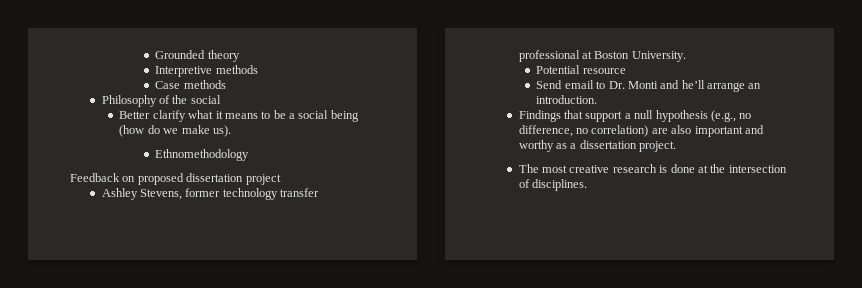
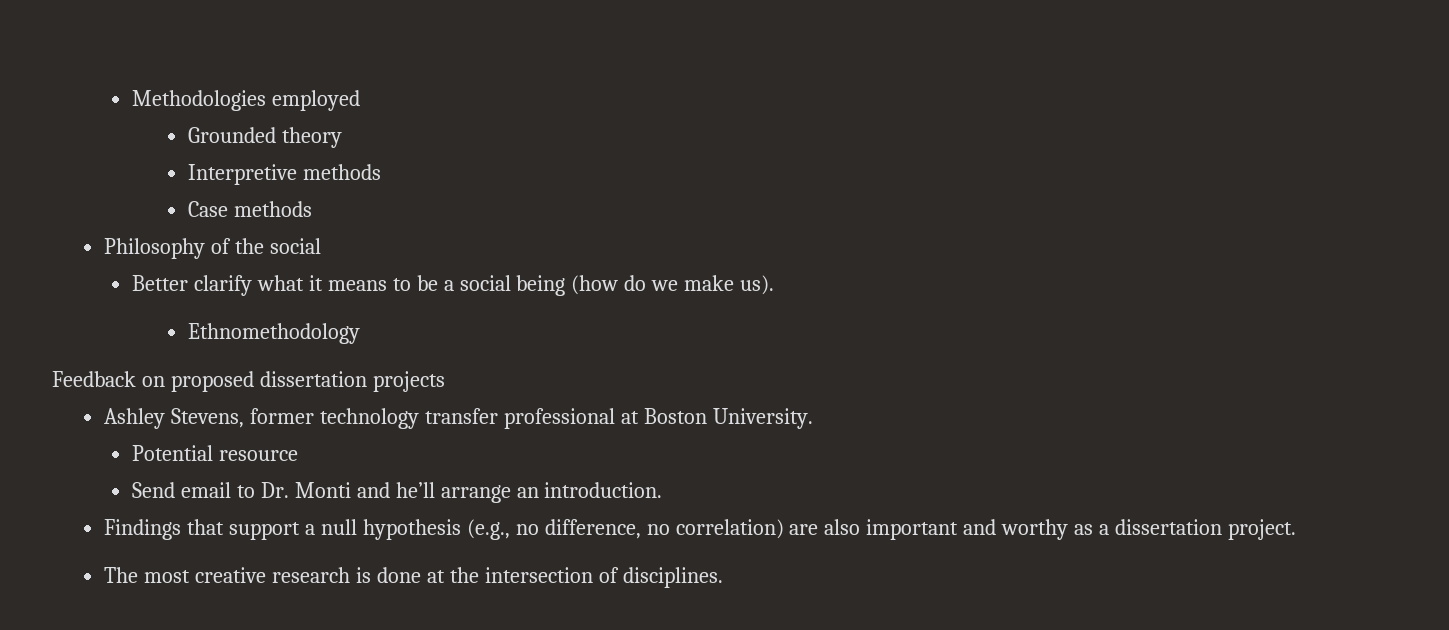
+ Methodologies employed
- Feedback on proposed dissertation project
+ Feedback on proposed dissertation projects

